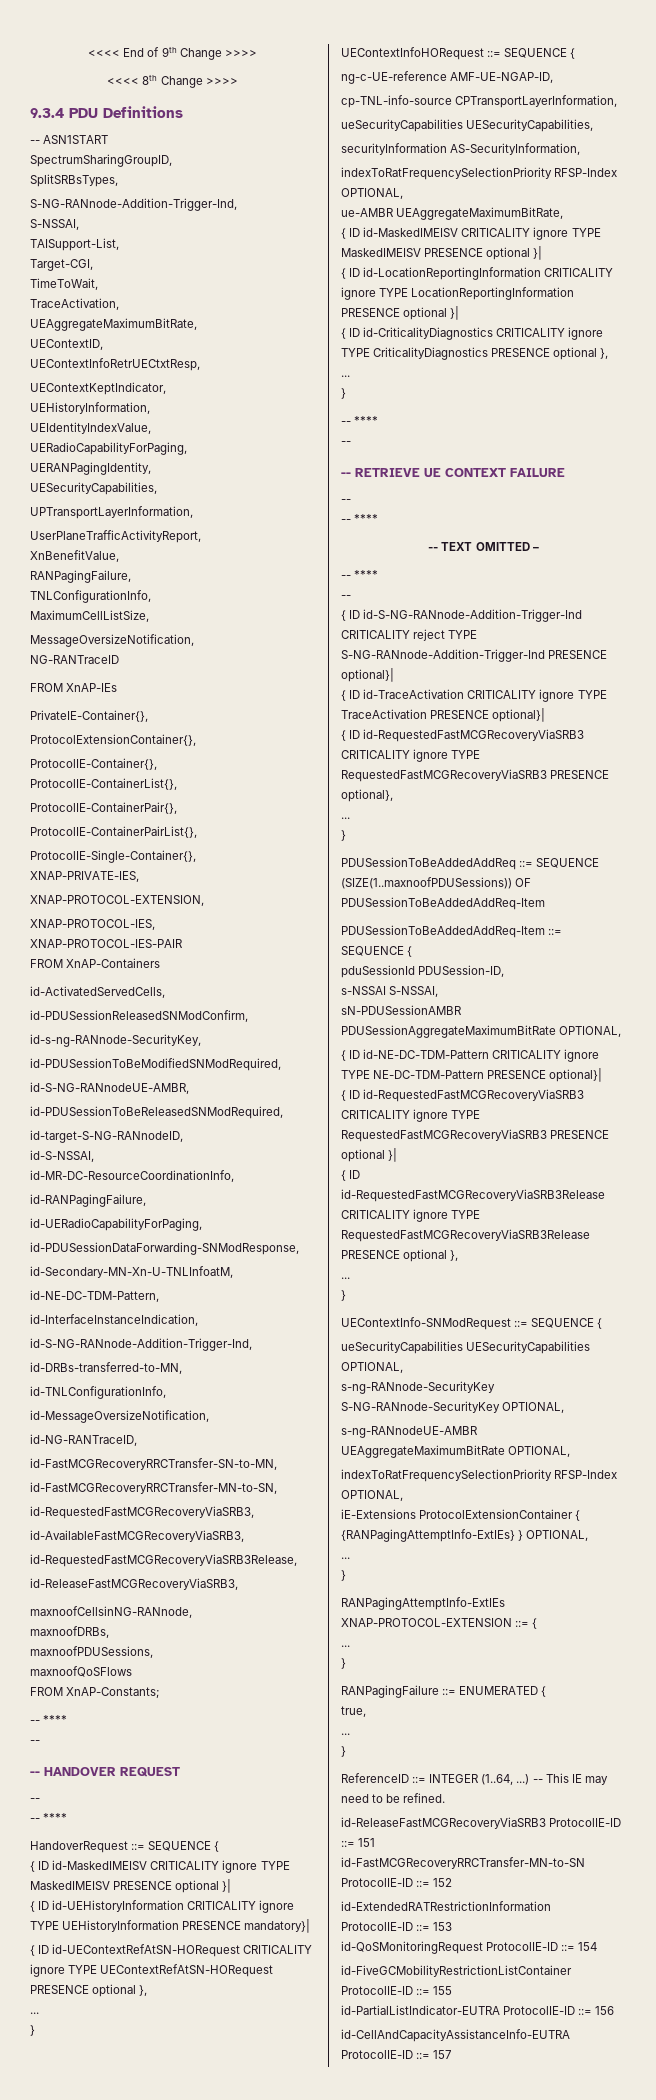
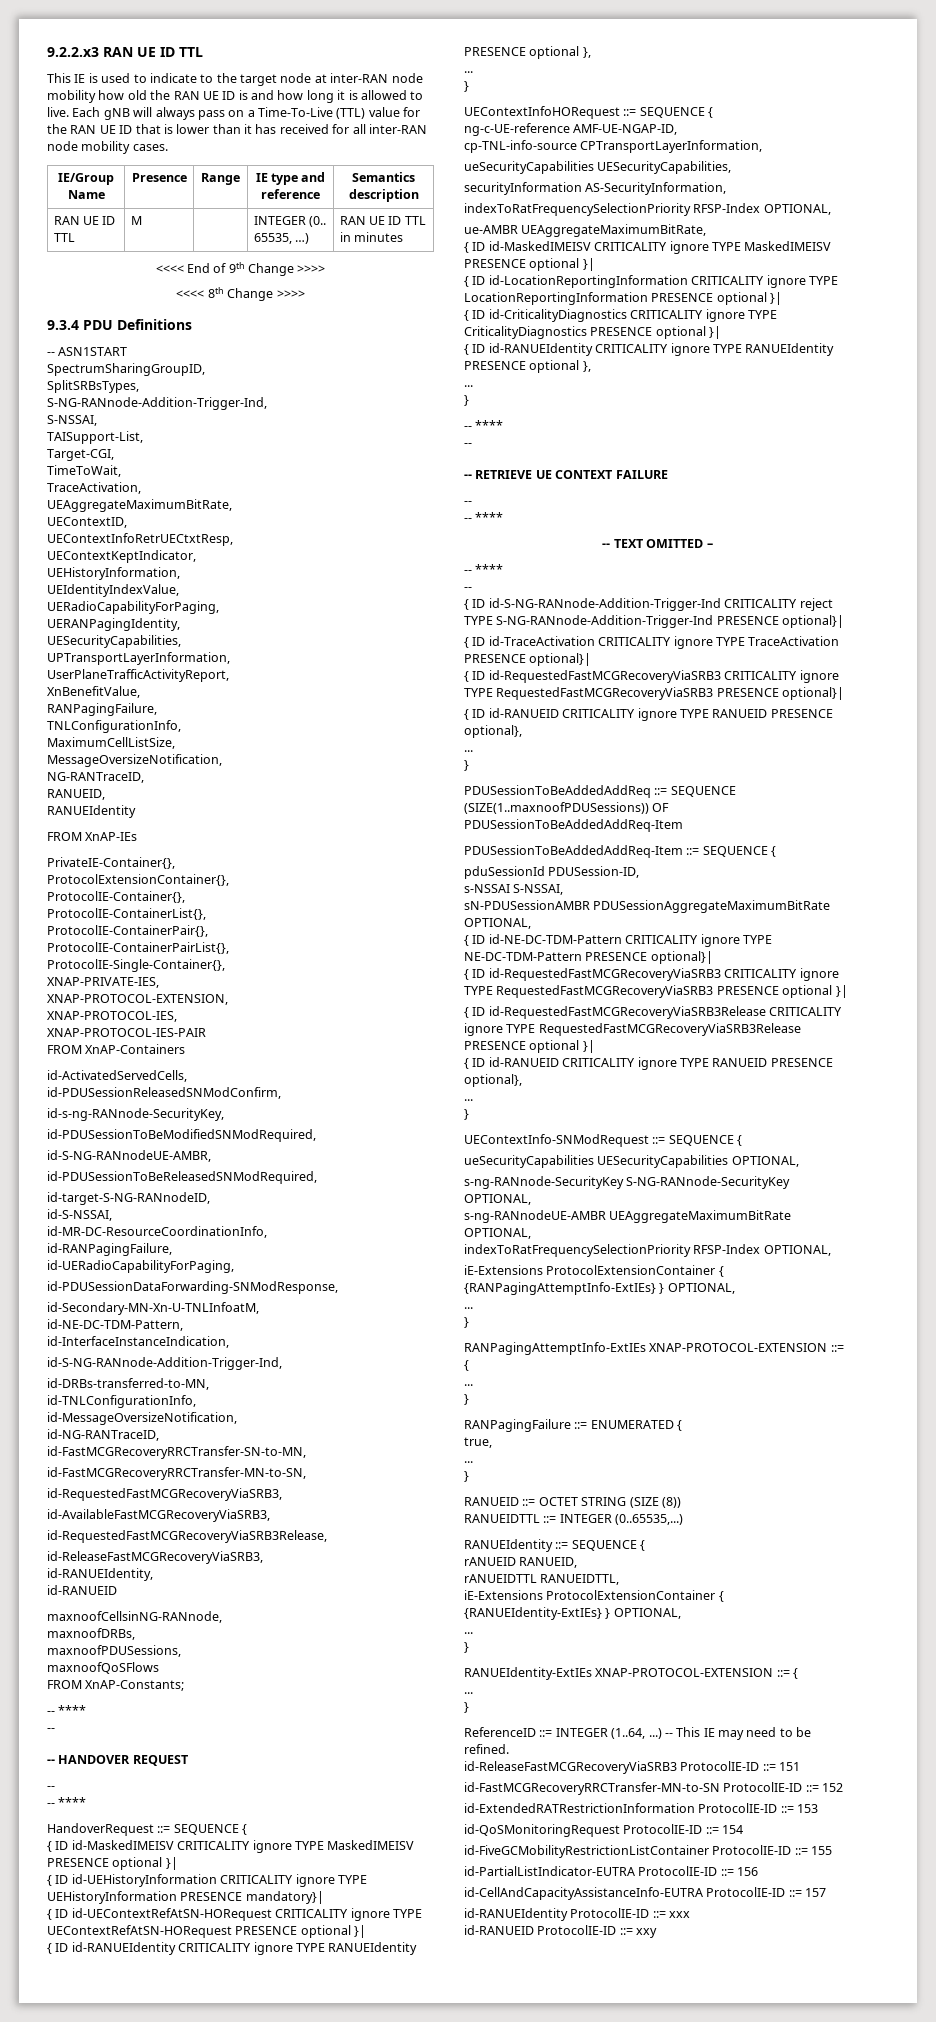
+ 9.2.2.x3 RAN UE ID TTL
+ This IE is used to indicate to the target node at inter-RAN node mobility how old the RAN UE ID is and how long it is allowed to live. Each gNB will always pass on a Time-To-Live (TTL) value for the RAN UE ID that is lower than it has received for all inter-RAN node mobility cases.
+ IE/Group Name | Presence | Range | IE type and reference | Semantics description
+ RAN UE ID TTL | M | | INTEGER (0.. 65535, …) | RAN UE ID TTL in minutes
- NG-RANTraceID
+ NG-RANTraceID,
+ RANUEID,
+ RANUEIdentity
+ id-RANUEIdentity,
+ id-RANUEID
- { ID id-UEContextRefAtSN-HORequest CRITICALITY ignore TYPE UEContextRefAtSN-HORequest PRESENCE optional },
+ { ID id-UEContextRefAtSN-HORequest CRITICALITY ignore TYPE UEContextRefAtSN-HORequest PRESENCE optional }|
+ { ID id-RANUEIdentity CRITICALITY ignore TYPE RANUEIdentity PRESENCE optional },
- { ID id-CriticalityDiagnostics CRITICALITY ignore TYPE CriticalityDiagnostics PRESENCE optional },
+ { ID id-CriticalityDiagnostics CRITICALITY ignore TYPE CriticalityDiagnostics PRESENCE optional }|
+ { ID id-RANUEIdentity CRITICALITY ignore TYPE RANUEIdentity PRESENCE optional },
- { ID id-RequestedFastMCGRecoveryViaSRB3 CRITICALITY ignore TYPE RequestedFastMCGRecoveryViaSRB3 PRESENCE optional},
+ { ID id-RequestedFastMCGRecoveryViaSRB3 CRITICALITY ignore TYPE RequestedFastMCGRecoveryViaSRB3 PRESENCE optional}|
+ { ID id-RANUEID CRITICALITY ignore TYPE RANUEID PRESENCE optional},
- { ID id-RequestedFastMCGRecoveryViaSRB3Release CRITICALITY ignore TYPE RequestedFastMCGRecoveryViaSRB3Release PRESENCE optional },
+ { ID id-RequestedFastMCGRecoveryViaSRB3Release CRITICALITY ignore TYPE RequestedFastMCGRecoveryViaSRB3Release PRESENCE optional }|
+ { ID id-RANUEID CRITICALITY ignore TYPE RANUEID PRESENCE optional},
+ RANUEID ::= OCTET STRING (SIZE (8))
+ RANUEIDTTL ::= INTEGER (0..65535,...)
+ RANUEIdentity ::= SEQUENCE {
+ rANUEID RANUEID,
+ rANUEIDTTL RANUEIDTTL,
+ iE-Extensions ProtocolExtensionContainer { {RANUEIdentity-ExtIEs} } OPTIONAL,
+ ...
+ }
+ RANUEIdentity-ExtIEs XNAP-PROTOCOL-EXTENSION ::= {
+ ...
+ }
+ id-RANUEIdentity ProtocolIE-ID ::= xxx
+ id-RANUEID ProtocolIE-ID ::= xxy

